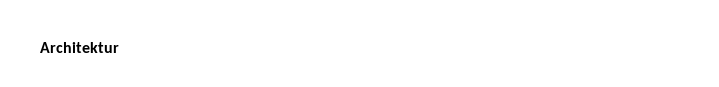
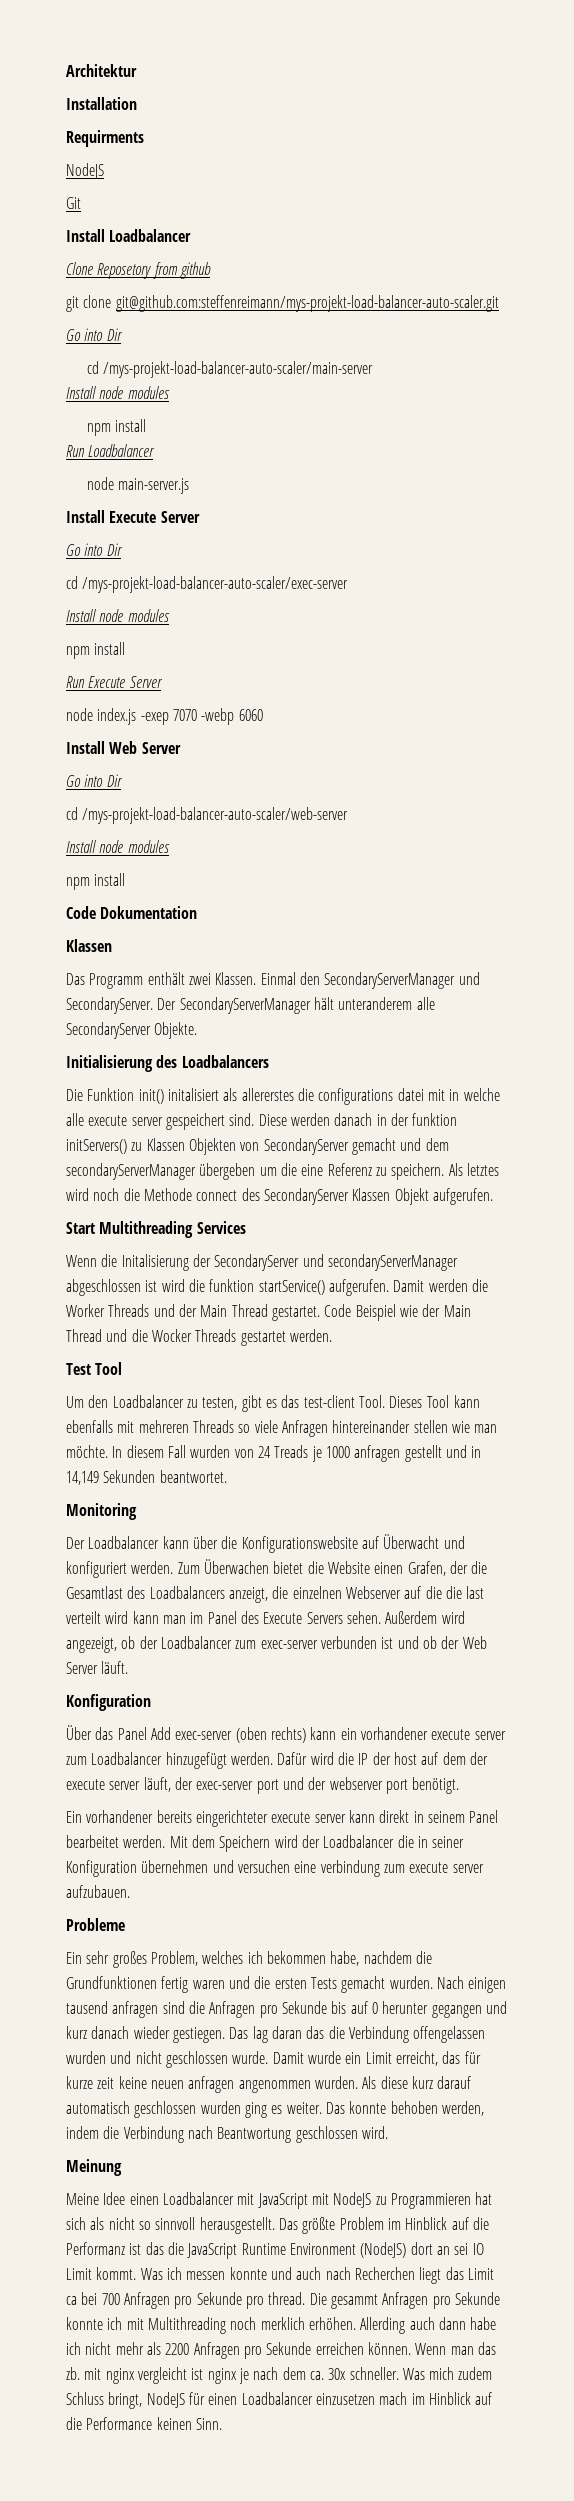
+ Installation
+ Requirments
+ NodeJS
+ Git
+ Install Loadbalancer
+ Clone Reposetory from github
+ git clone git@github.com:steffenreimann/mys-projekt-load-balancer-auto-scaler.git
+ Go into Dir
+ cd /mys-projekt-load-balancer-auto-scaler/main-server
+ Install node modules
+ npm install
+ Run Loadbalancer
+ node main-server.js
+ Install Execute Server
+ Go into Dir
+ cd /mys-projekt-load-balancer-auto-scaler/exec-server
+ Install node modules
+ npm install
+ Run Execute Server
+ node index.js -exep 7070 -webp 6060
+ Install Web Server
+ Go into Dir
+ cd /mys-projekt-load-balancer-auto-scaler/web-server
+ Install node modules
+ npm install
+ Code Dokumentation
+ Klassen
+ Das Programm enthält zwei Klassen. Einmal den SecondaryServerManager und SecondaryServer. Der SecondaryServerManager hält unteranderem alle SecondaryServer Objekte.
+ Initialisierung des Loadbalancers
+ Die Funktion init() initalisiert als allererstes die configurations datei mit in welche alle execute server gespeichert sind. Diese werden danach in der funktion initServers() zu Klassen Objekten von SecondaryServer gemacht und dem secondaryServerManager übergeben um die eine Referenz zu speichern. Als letztes wird noch die Methode connect des SecondaryServer Klassen Objekt aufgerufen.
+ Start Multithreading Services
+ Wenn die Initalisierung der SecondaryServer und secondaryServerManager abgeschlossen ist wird die funktion startService() aufgerufen. Damit werden die Worker Threads und der Main Thread gestartet. Code Beispiel wie der Main Thread und die Wocker Threads gestartet werden.
+ Test Tool
+ Um den Loadbalancer zu testen, gibt es das test-client Tool. Dieses Tool kann ebenfalls mit mehreren Threads so viele Anfragen hintereinander stellen wie man möchte. In diesem Fall wurden von 24 Treads je 1000 anfragen gestellt und in 14,149 Sekunden beantwortet.
+ Monitoring
+ Der Loadbalancer kann über die Konfigurationswebsite auf Überwacht und konfiguriert werden. Zum Überwachen bietet die Website einen Grafen, der die Gesamtlast des Loadbalancers anzeigt, die einzelnen Webserver auf die die last verteilt wird kann man im Panel des Execute Servers sehen. Außerdem wird angezeigt, ob der Loadbalancer zum exec-server verbunden ist und ob der Web Server läuft.
+ Konfiguration
+ Über das Panel Add exec-server (oben rechts) kann ein vorhandener execute server zum Loadbalancer hinzugefügt werden. Dafür wird die IP der host auf dem der execute server läuft, der exec-server port und der webserver port benötigt.
+ Ein vorhandener bereits eingerichteter execute server kann direkt in seinem Panel bearbeitet werden. Mit dem Speichern wird der Loadbalancer die in seiner Konfiguration übernehmen und versuchen eine verbindung zum execute server aufzubauen.
+ Probleme
+ Ein sehr großes Problem, welches ich bekommen habe, nachdem die Grundfunktionen fertig waren und die ersten Tests gemacht wurden. Nach einigen tausend anfragen sind die Anfragen pro Sekunde bis auf 0 herunter gegangen und kurz danach wieder gestiegen. Das lag daran das die Verbindung offengelassen wurden und nicht geschlossen wurde. Damit wurde ein Limit erreicht, das für kurze zeit keine neuen anfragen angenommen wurden. Als diese kurz darauf automatisch geschlossen wurden ging es weiter. Das konnte behoben werden, indem die Verbindung nach Beantwortung geschlossen wird.
+ Meinung
+ Meine Idee einen Loadbalancer mit JavaScript mit NodeJS zu Programmieren hat sich als nicht so sinnvoll herausgestellt. Das größte Problem im Hinblick auf die Performanz ist das die JavaScript Runtime Environment (NodeJS) dort an sei IO Limit kommt. Was ich messen konnte und auch nach Recherchen liegt das Limit ca bei 700 Anfragen pro Sekunde pro thread. Die gesammt Anfragen pro Sekunde konnte ich mit Multithreading noch merklich erhöhen. Allerding auch dann habe ich nicht mehr als 2200 Anfragen pro Sekunde erreichen können. Wenn man das zb. mit nginx vergleicht ist nginx je nach dem ca. 30x schneller. Was mich zudem Schluss bringt, NodeJS für einen Loadbalancer einzusetzen mach im Hinblick auf die Performance keinen Sinn.

